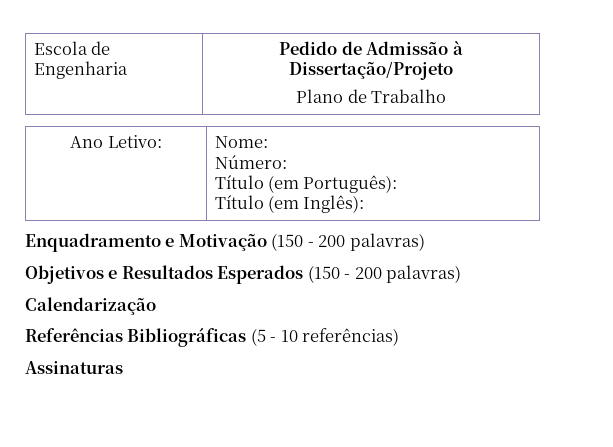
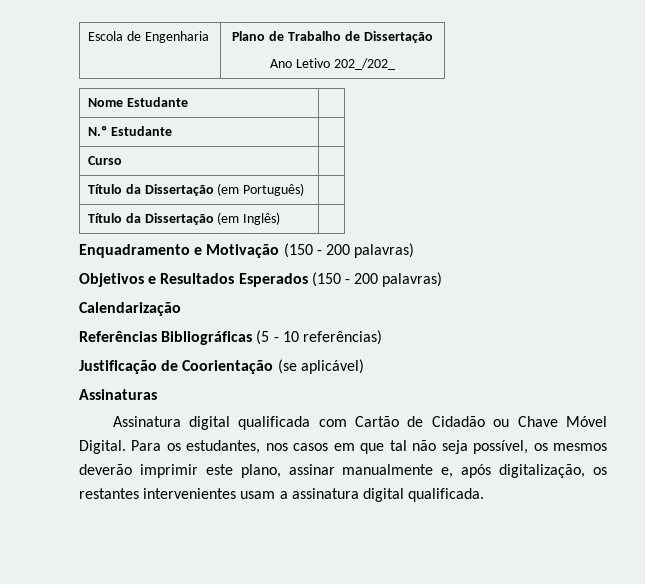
- Escola de Engenharia | Pedido de Admissão à Dissertação/Projeto
- Plano de Trabalho
- Ano Letivo: | Nome:
- Número:
- Título (em Português):
- Título (em Inglês):
+ Escola de Engenharia | Plano de Trabalho de Dissertação
+ Ano Letivo 202_/202_
+ Nome Estudante |
+ N.º Estudante |
+ Curso |
+ Título da Dissertação (em Português) |
+ Título da Dissertação (em Inglês) |
+ Justificação de Coorientação (se aplicável)
  Assinaturas
+ Assinatura digital qualificada com Cartão de Cidadão ou Chave Móvel Digital. Para os estudantes, nos casos em que tal não seja possível, os mesmos deverão imprimir este plano, assinar manualmente e, após digitalização, os restantes intervenientes usam a assinatura digital qualificada.

